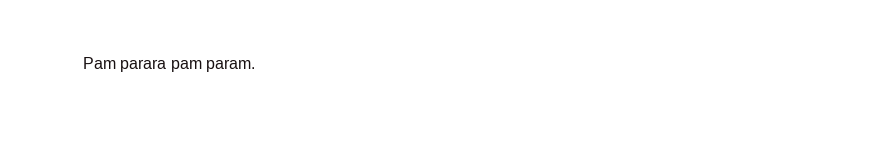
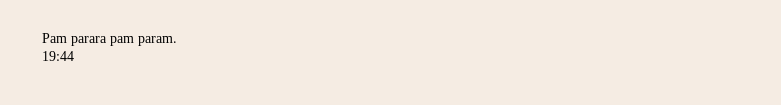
+ 19:44

